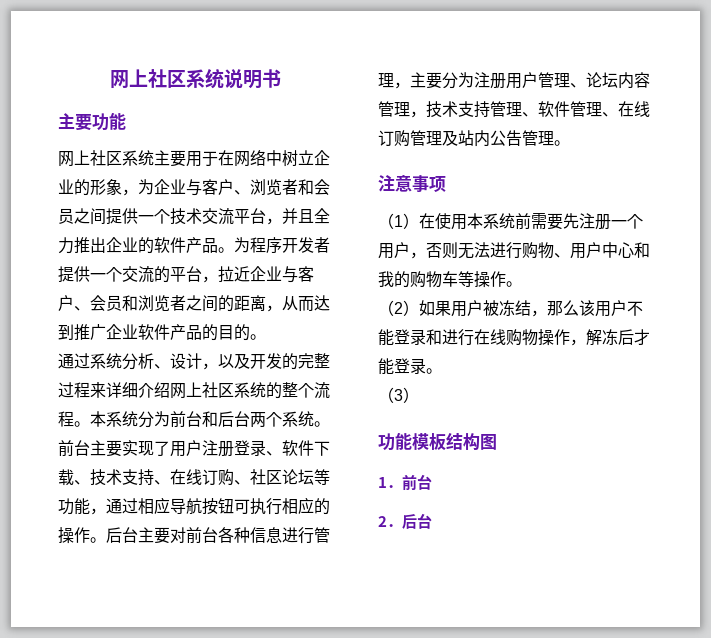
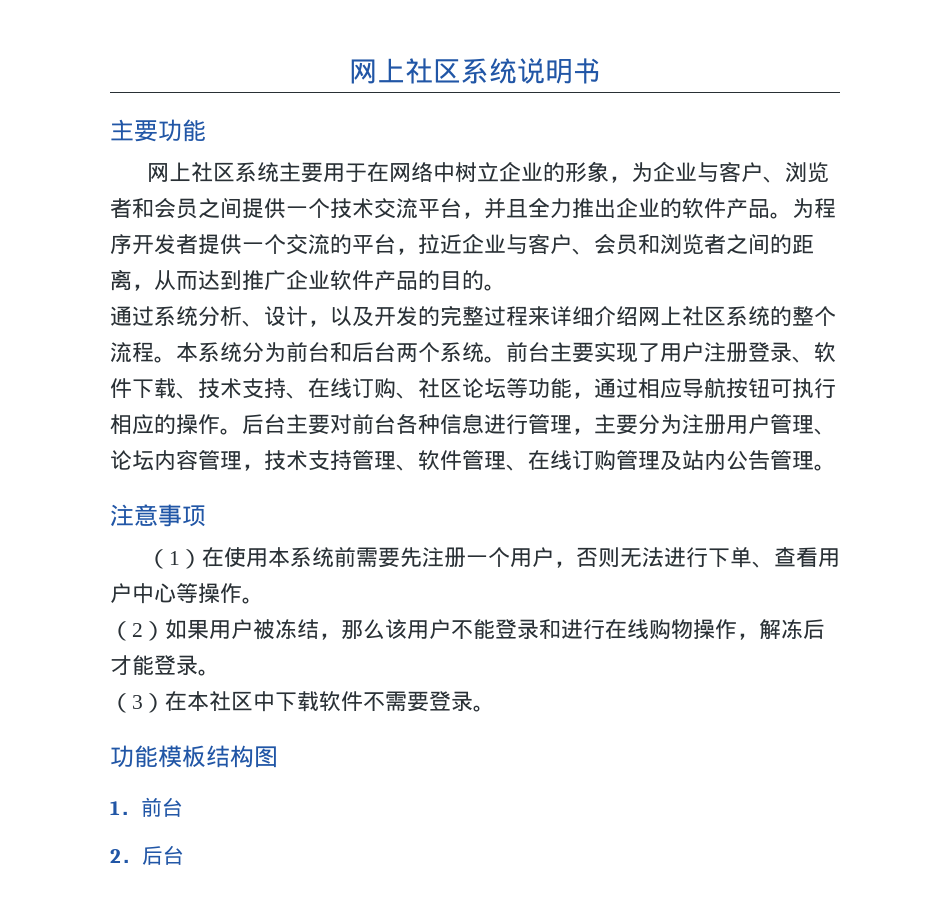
- （1）在使用本系统前需要先注册一个用户，否则无法进行购物、用户中心和我的购物车等操作。
+ （1）在使用本系统前需要先注册一个用户，否则无法进行下单、查看用户中心等操作。
- （3）
+ （3）在本社区中下载软件不需要登录。

